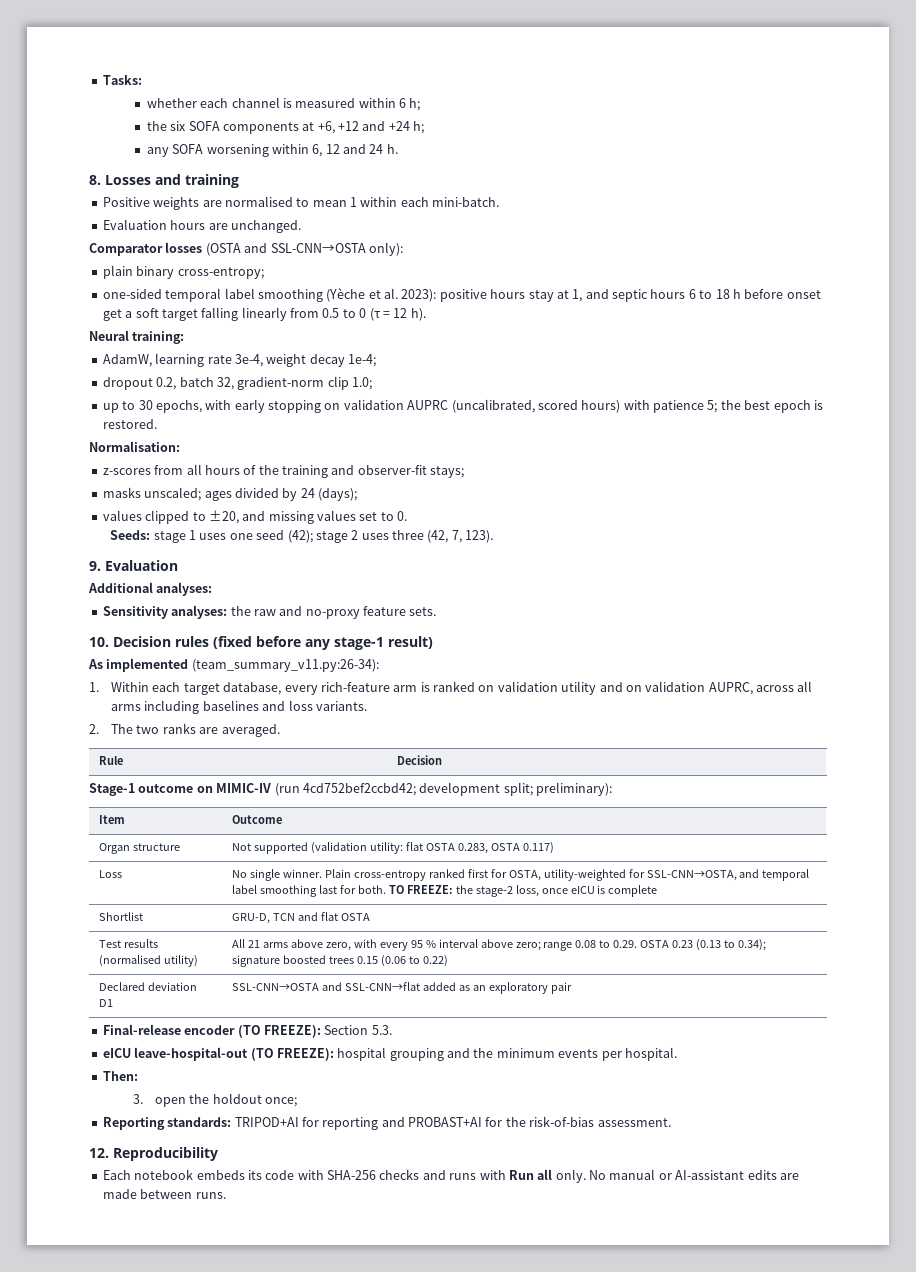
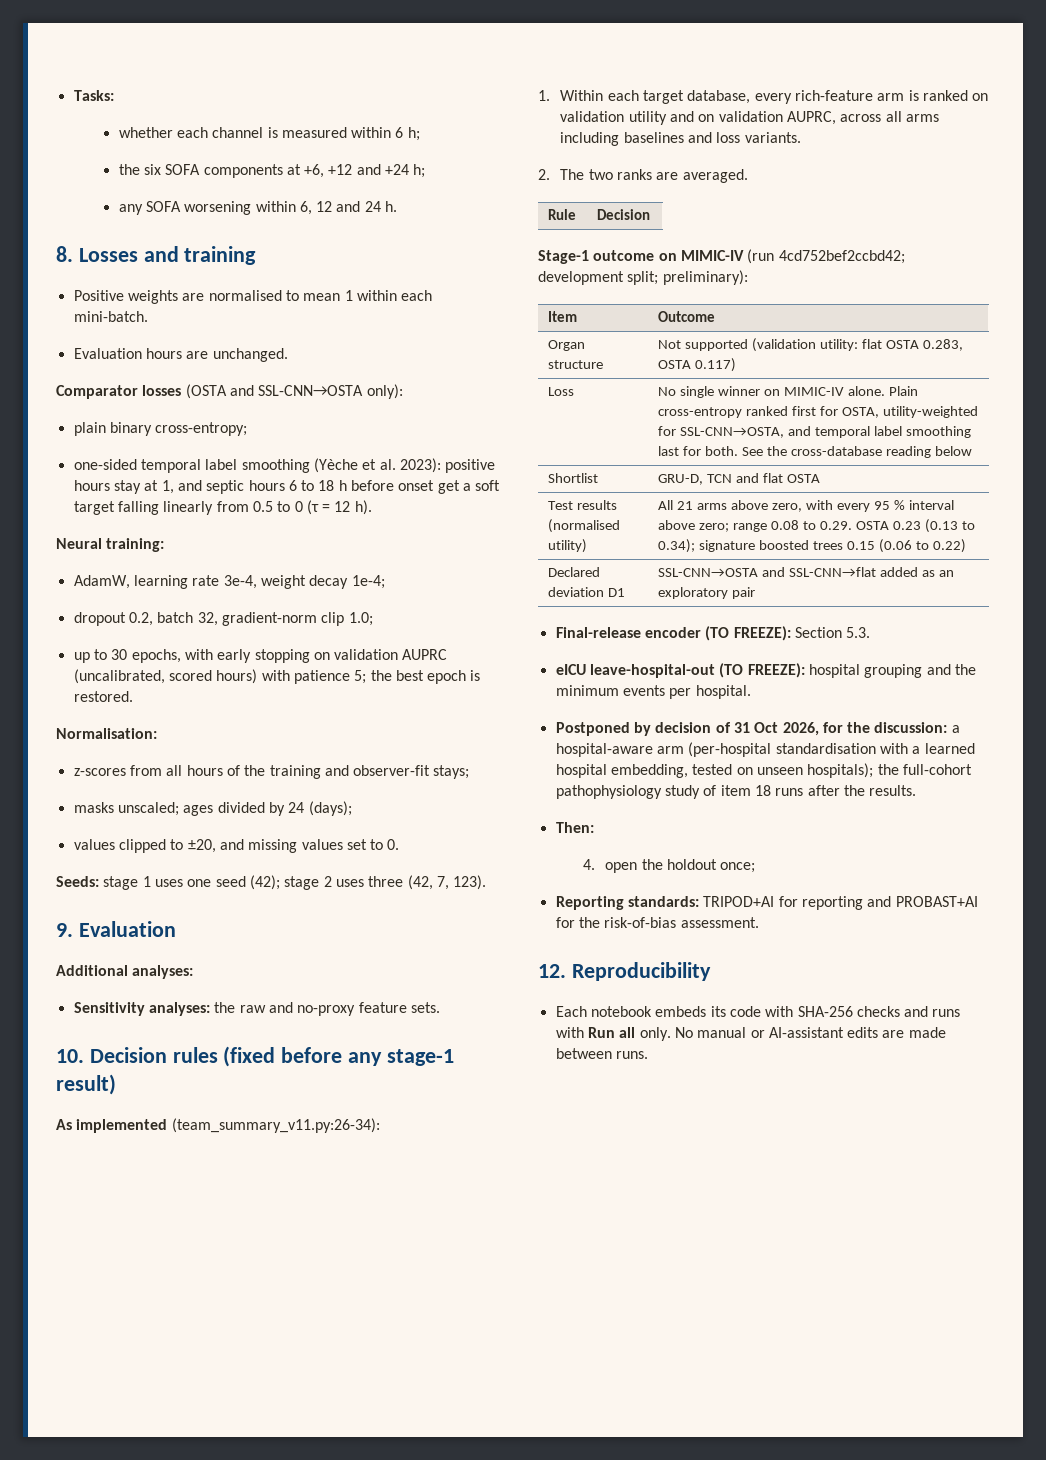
- Loss | No single winner. Plain cross-entropy ranked first for OSTA, utility-weighted for SSL-CNN→OSTA, and temporal label smoothing last for both. TO FREEZE: the stage-2 loss, once eICU is complete
+ Loss | No single winner on MIMIC-IV alone. Plain cross-entropy ranked first for OSTA, utility-weighted for SSL-CNN→OSTA, and temporal label smoothing last for both. See the cross-database reading below
+ Postponed by decision of 31 Oct 2026, for the discussion: a hospital-aware arm (per-hospital standardisation with a learned hospital embedding, tested on unseen hospitals); the full-cohort pathophysiology study of item 18 runs after the results.
- 3. open the holdout once;
+ 4. open the holdout once;

